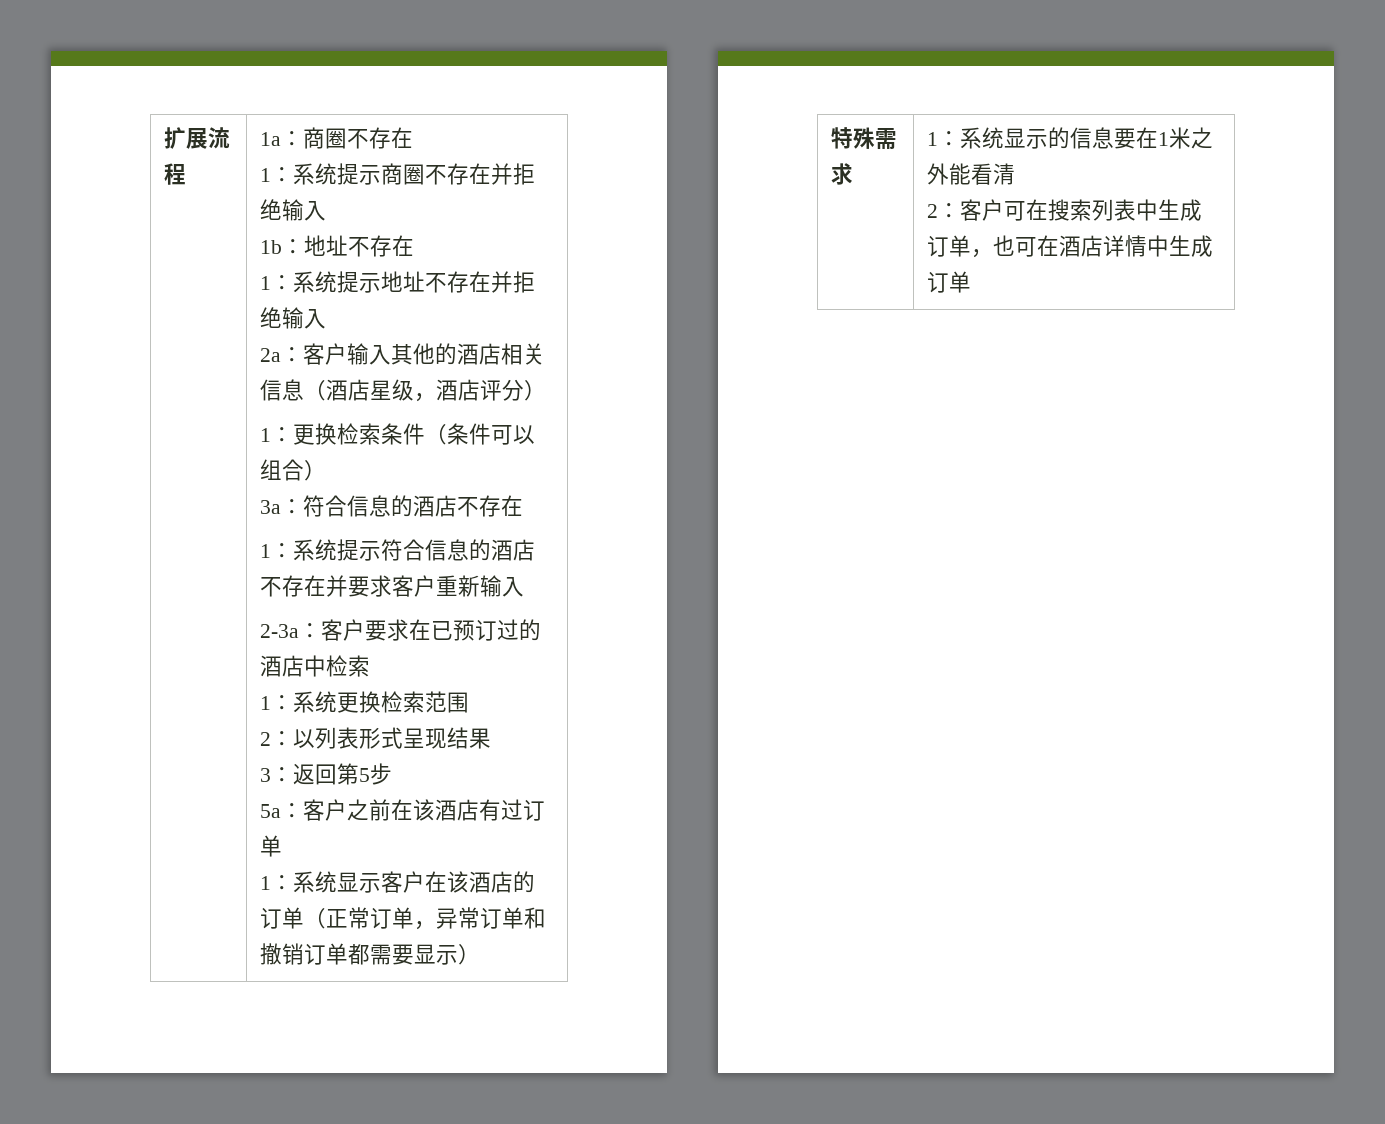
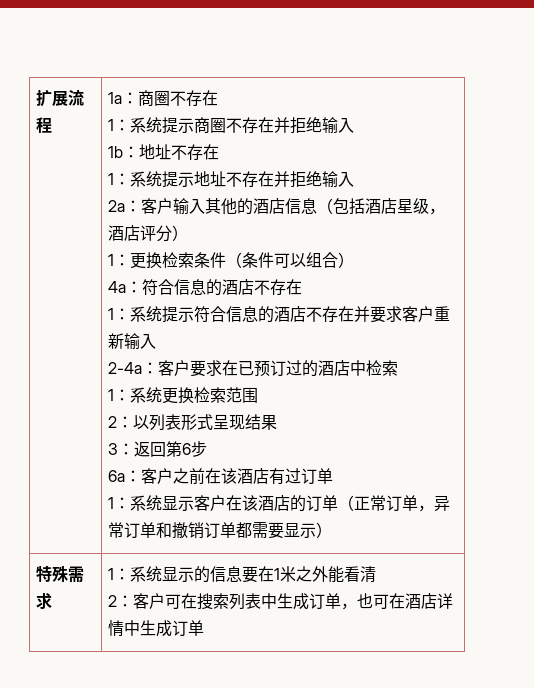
- 2a：客户输入其他的酒店相关信息（酒店星级，酒店评分）
+ 2a：客户输入其他的酒店信息（包括酒店星级，酒店评分）
- 3a：符合信息的酒店不存在
+ 4a：符合信息的酒店不存在
- 2-3a：客户要求在已预订过的酒店中检索
+ 2-4a：客户要求在已预订过的酒店中检索
- 3：返回第5步
+ 3：返回第6步
- 5a：客户之前在该酒店有过订单
+ 6a：客户之前在该酒店有过订单

